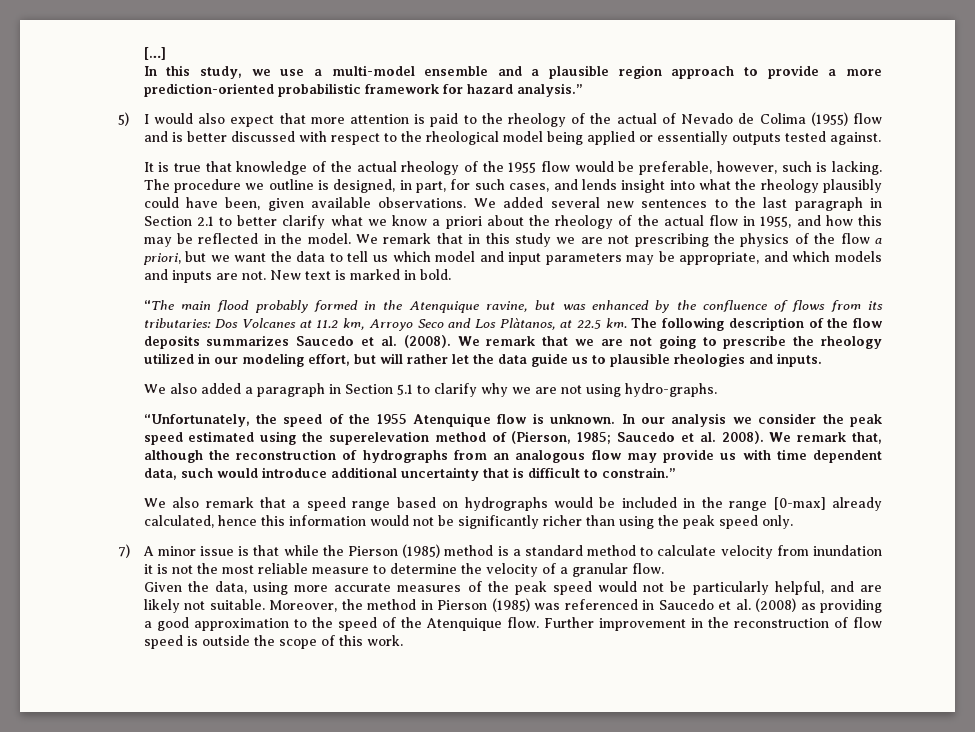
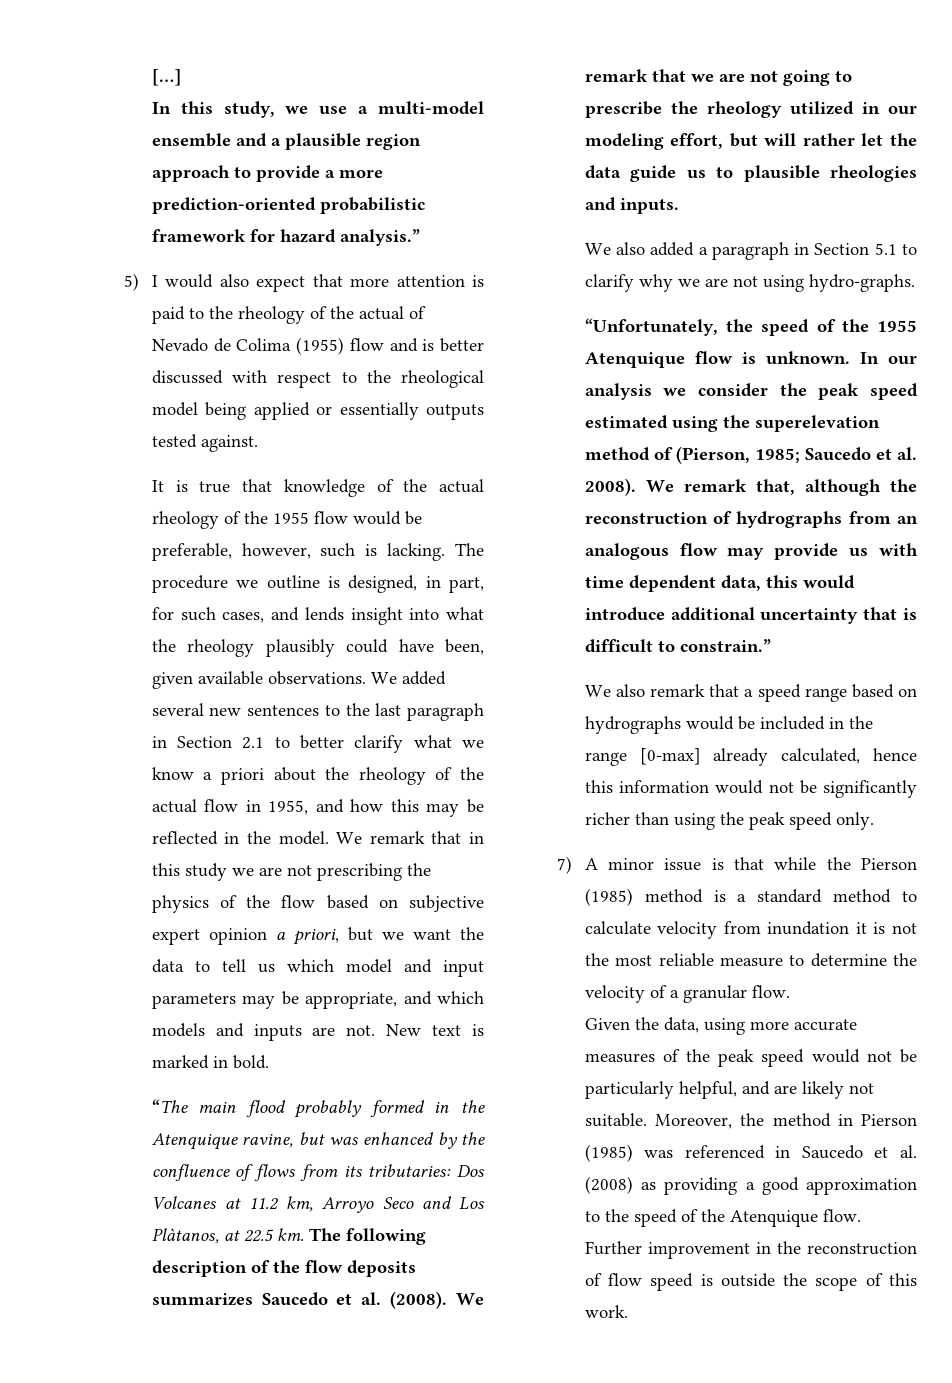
- We remark that in this study we are not prescribing the physics of the flow a priori, but we want the data to tell us which model and input parameters may be appropriate, and which models and inputs are not.
+ We remark that in this study we are not prescribing the physics of the flow based on subjective expert opinion a priori, but we want the data to tell us which model and input parameters may be appropriate, and which models and inputs are not.
- We remark that, although the reconstruction of hydrographs from an analogous flow may provide us with time dependent data, such would introduce additional uncertainty that is difficult to constrain.”
+ We remark that, although the reconstruction of hydrographs from an analogous flow may provide us with time dependent data, this would introduce additional uncertainty that is difficult to constrain.”

